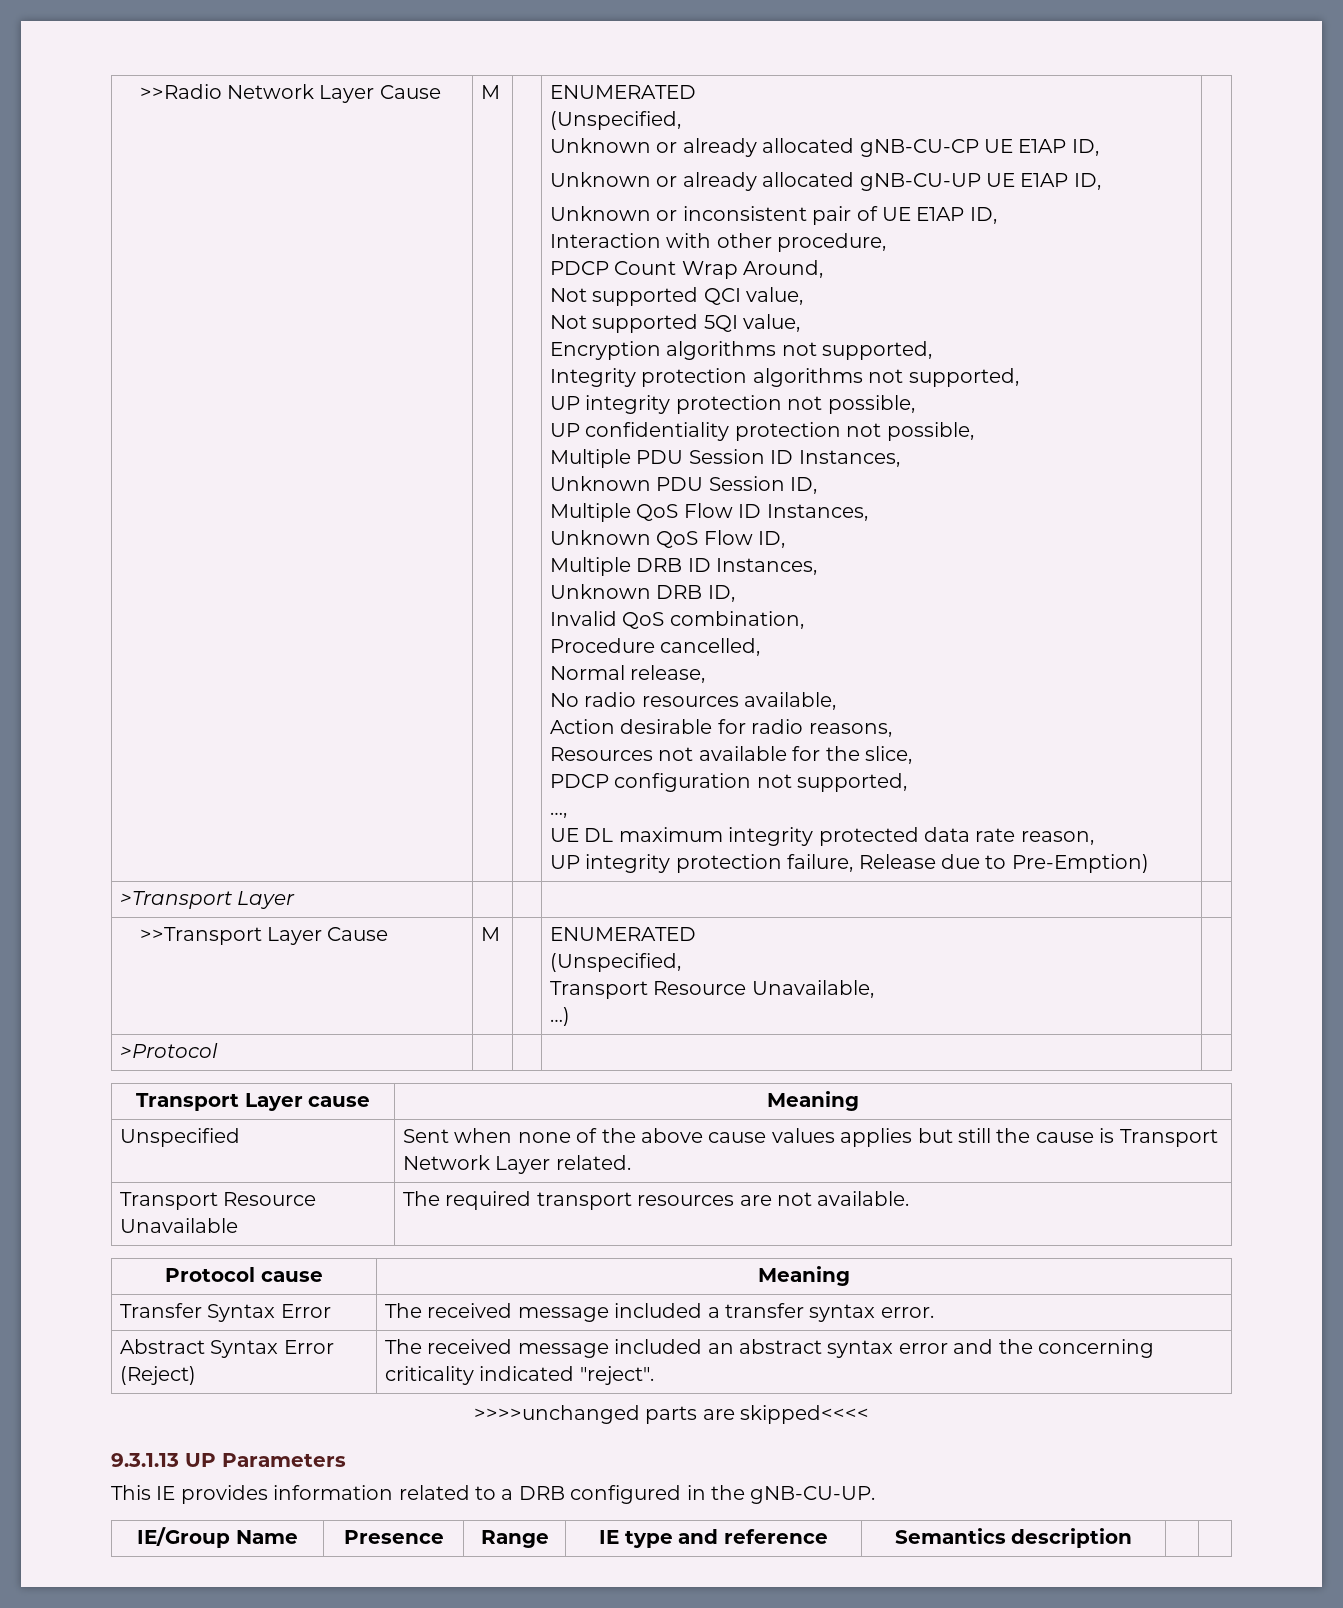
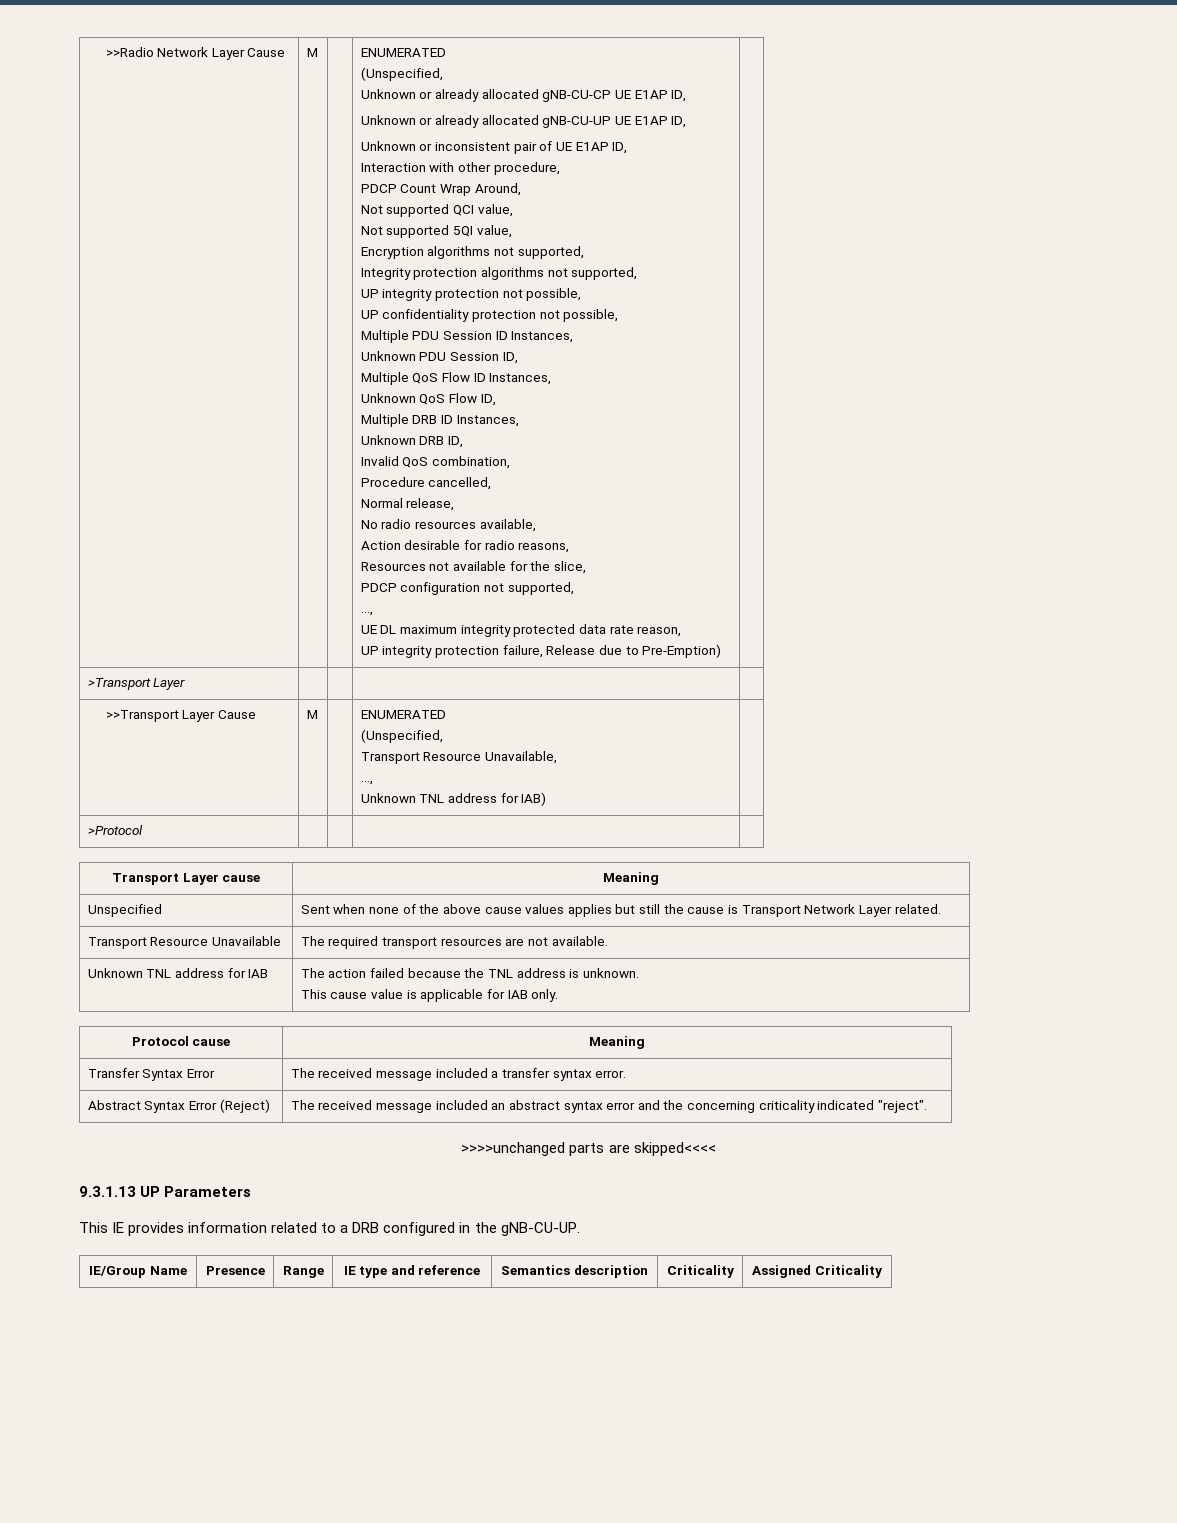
  >>Transport Layer Cause | M | | ENUMERATED
  (Unspecified,
  Transport Resource Unavailable,
- …) |
+ …,
+ Unknown TNL address for IAB) |
+ Unknown TNL address for IAB | The action failed because the TNL address is unknown.
+ This cause value is applicable for IAB only.
- IE/Group Name | Presence | Range | IE type and reference | Semantics description | |
+ IE/Group Name | Presence | Range | IE type and reference | Semantics description | Criticality | Assigned Criticality

